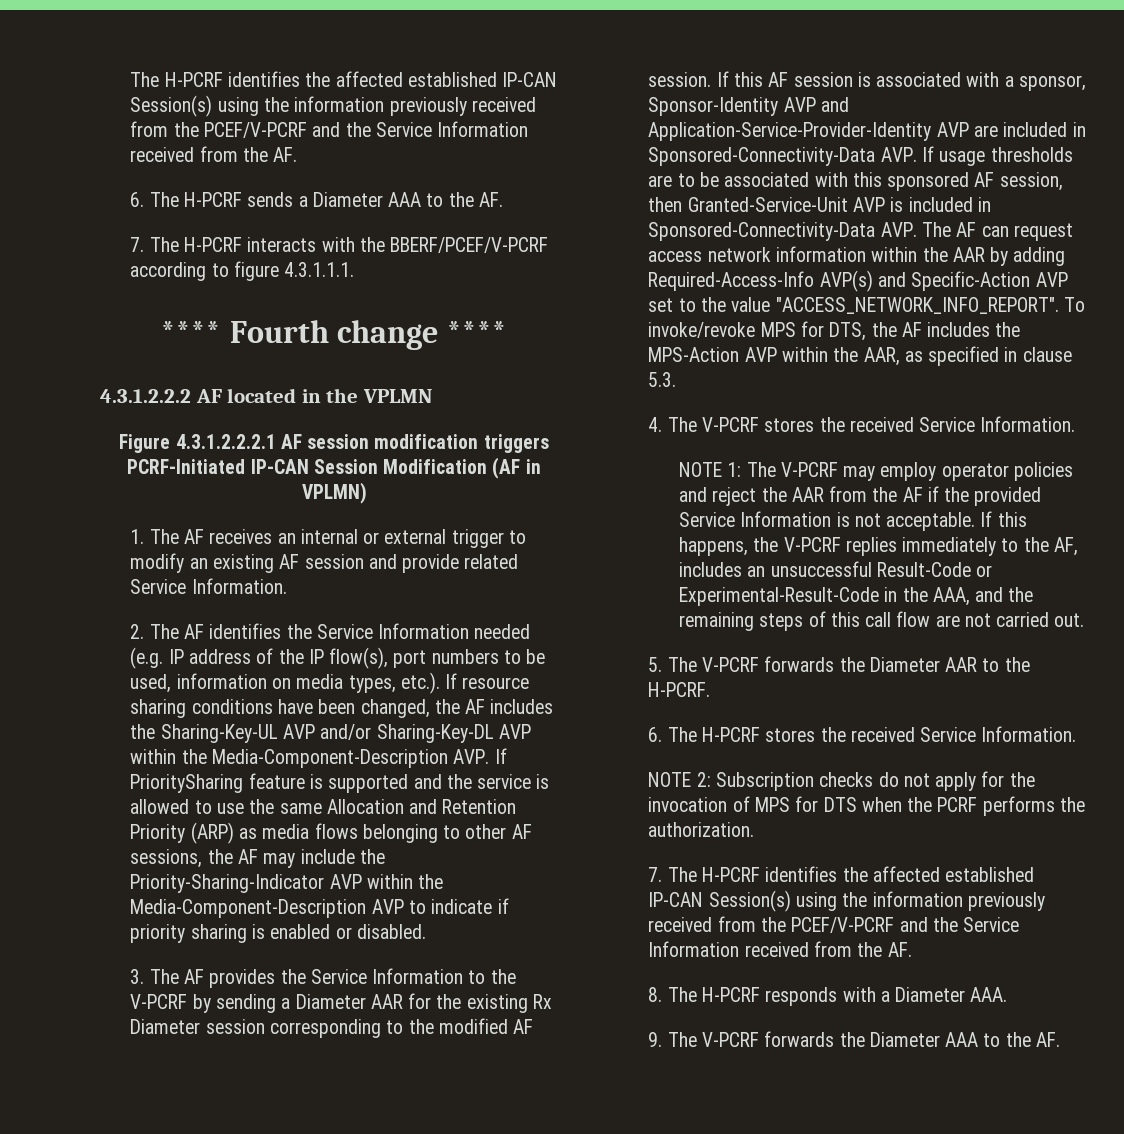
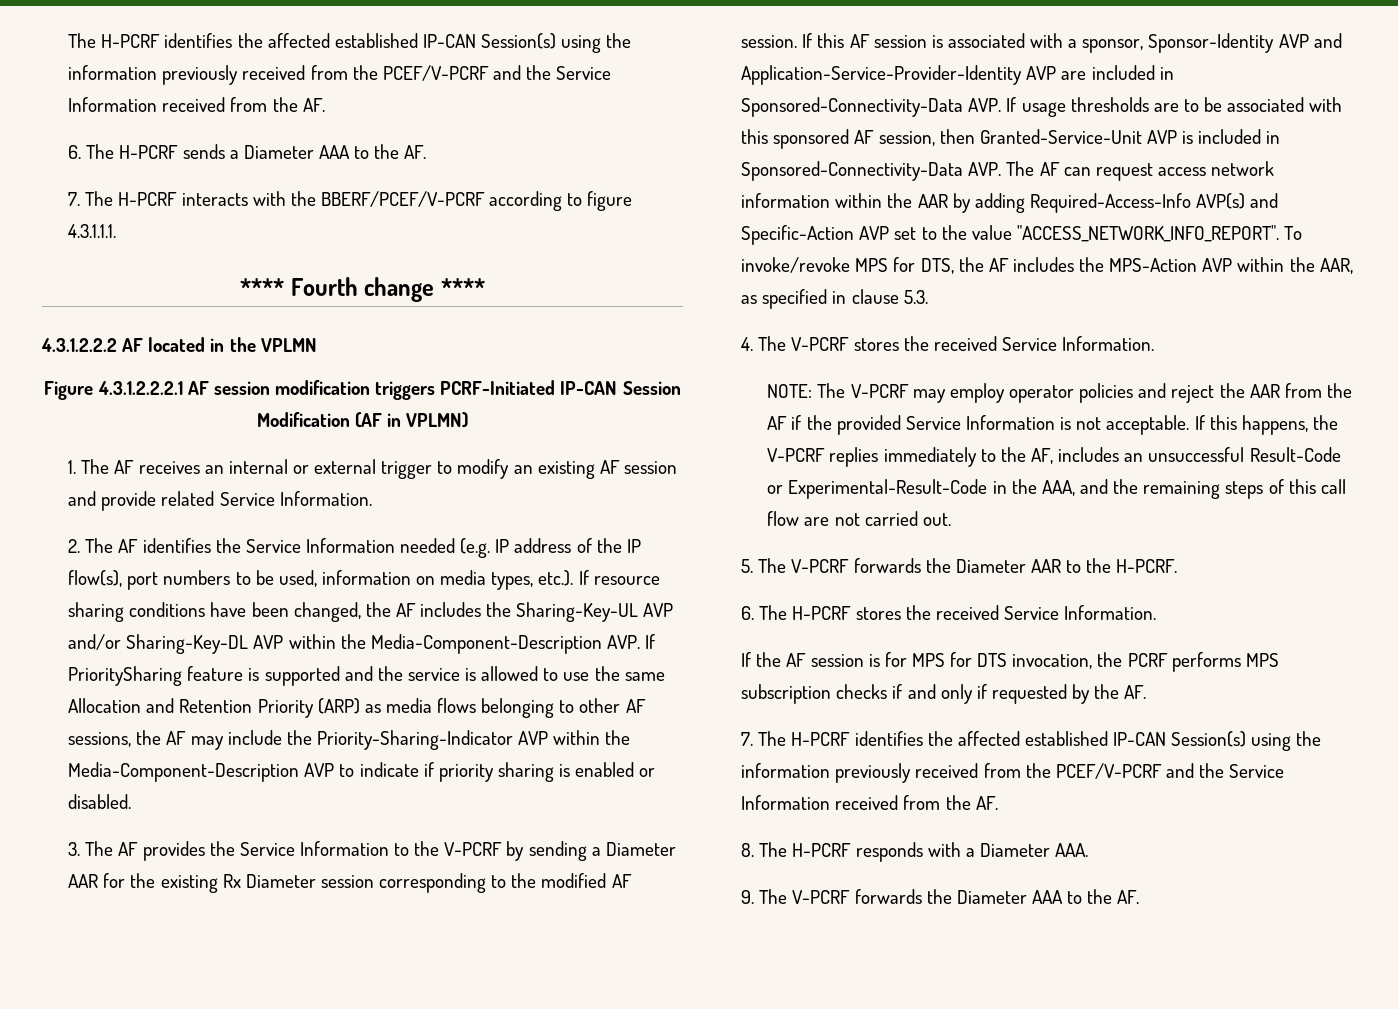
- NOTE 1: The V-PCRF may employ operator policies and reject the AAR from the AF if the provided Service Information is not acceptable.
+ NOTE: The V-PCRF may employ operator policies and reject the AAR from the AF if the provided Service Information is not acceptable.
- NOTE 2: Subscription checks do not apply for the invocation of MPS for DTS when the PCRF performs the authorization.
+ If the AF session is for MPS for DTS invocation, the PCRF performs MPS subscription checks if and only if requested by the AF.

